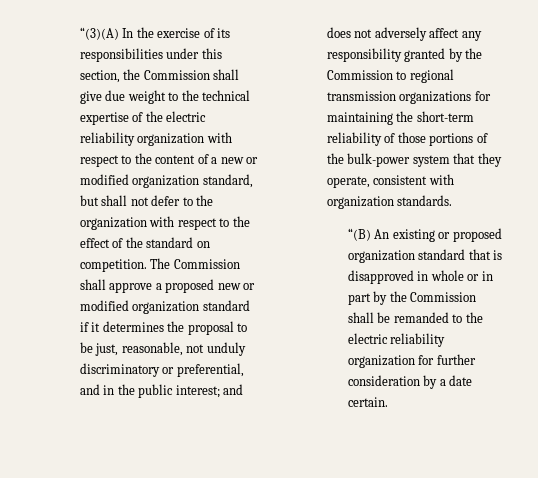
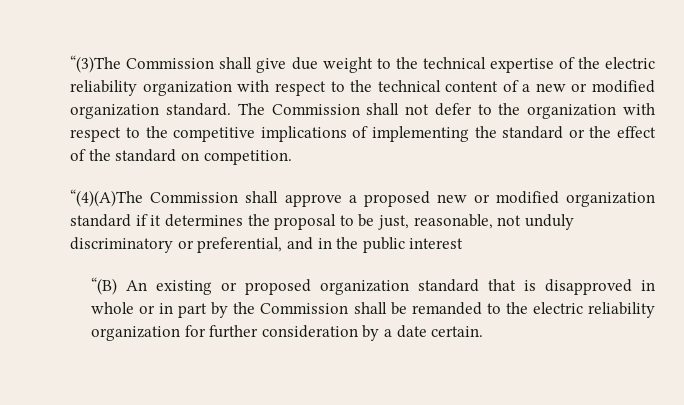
- “(3)(A) In the exercise of its responsibilities under this section, the Commission shall give due weight to the technical expertise of the electric reliability organization with respect to the content of a new or modified organization standard, but shall not defer to the organization with respect to the effect of the standard on competition. The Commission shall approve a proposed new or modified organization standard if it determines the proposal to be just, reasonable, not unduly discriminatory or preferential, and in the public interest; and does not adversely affect any responsibility granted by the Commission to regional transmission organizations for maintaining the short-term reliability of those portions of the bulk-power system that they operate, consistent with organization standards.
+ “(3)The Commission shall give due weight to the technical expertise of the electric reliability organization with respect to the technical content of a new or modified organization standard. The Commission shall not defer to the organization with respect to the competitive implications of implementing the standard or the effect of the standard on competition.
+ “(4)(A)The Commission shall approve a proposed new or modified organization standard if it determines the proposal to be just, reasonable, not unduly discriminatory or preferential, and in the public interest

